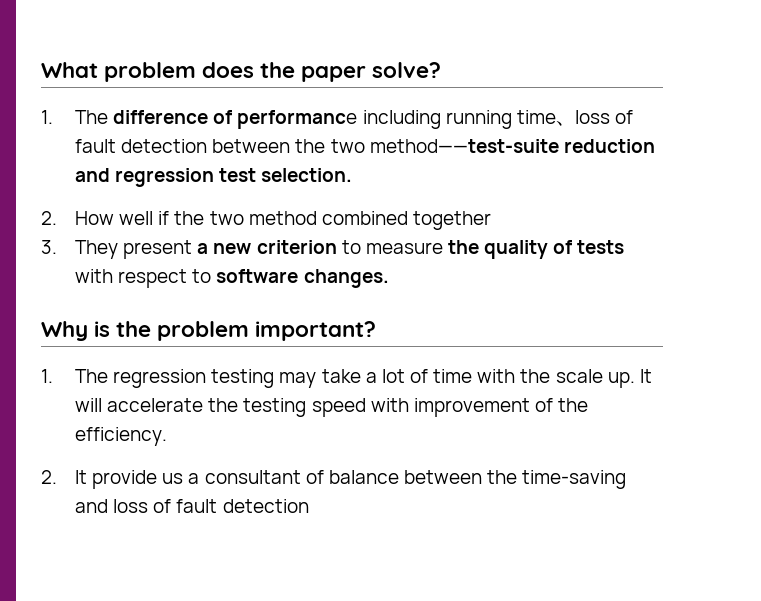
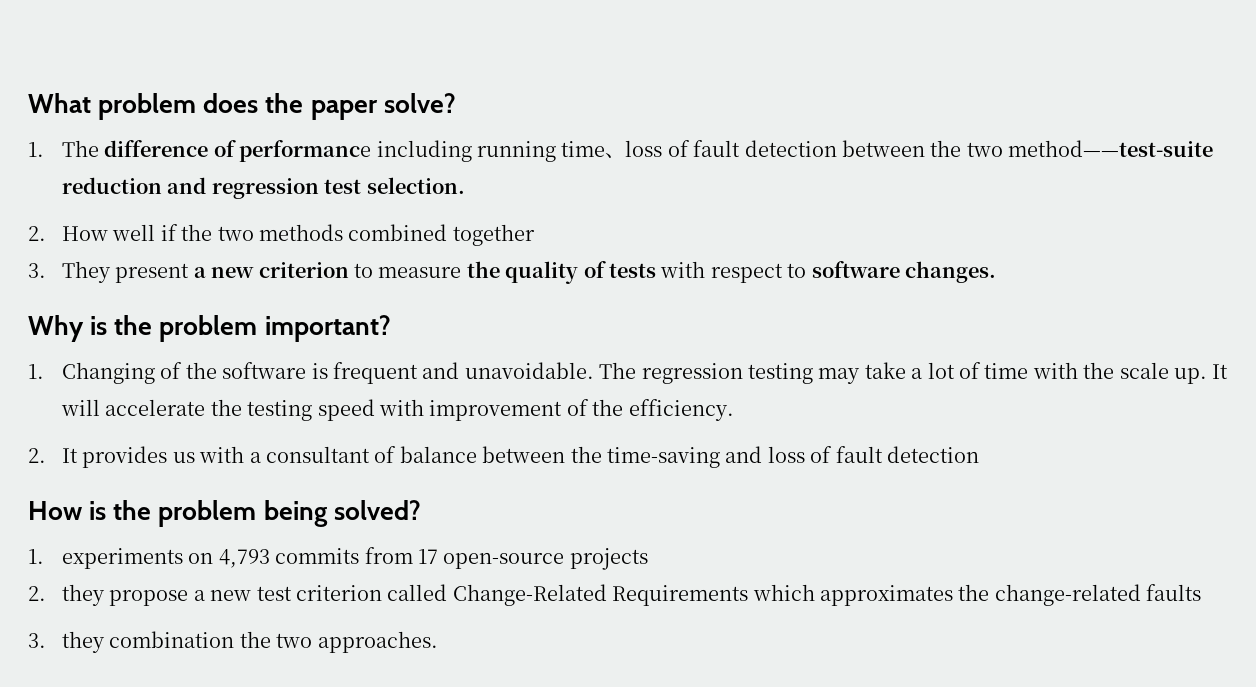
- 2. How well if the two method combined together
+ 2. How well if the two methods combined together
- 1. The regression testing may take a lot of time with the scale up.
+ 1. Changing of the software is frequent and unavoidable. The regression testing may take a lot of time with the scale up.
- 2. It provide us a consultant of balance between the time-saving and loss of fault detection
+ 2. It provides us with a consultant of balance between the time-saving and loss of fault detection
+ How is the problem being solved?
+ 1. experiments on 4,793 commits from 17 open-source projects
+ 2. they propose a new test criterion called Change-Related Requirements which approximates the change-related faults
+ 3. they combination the two approaches.

